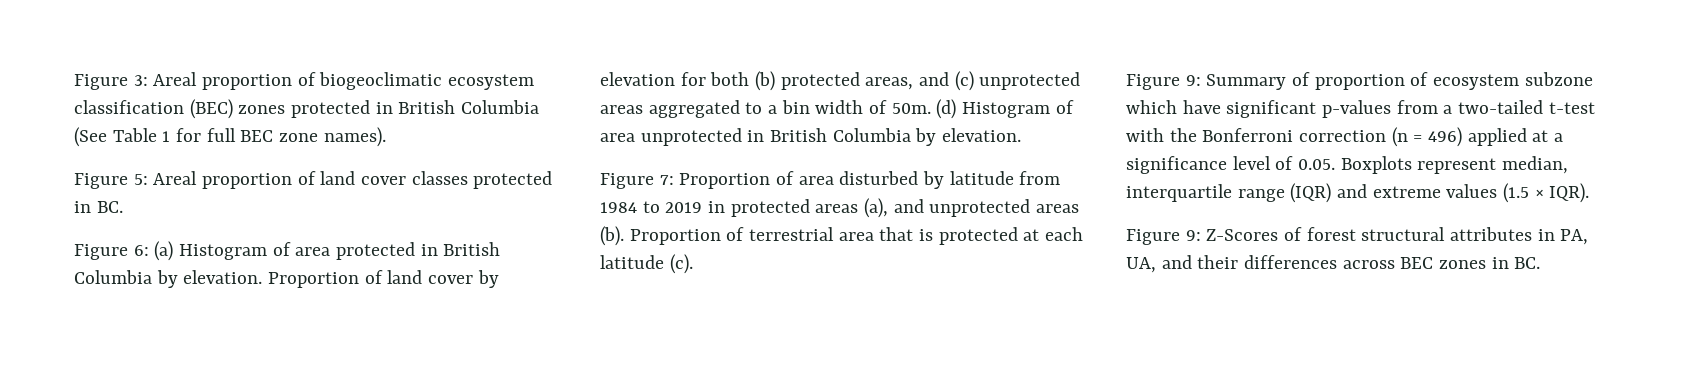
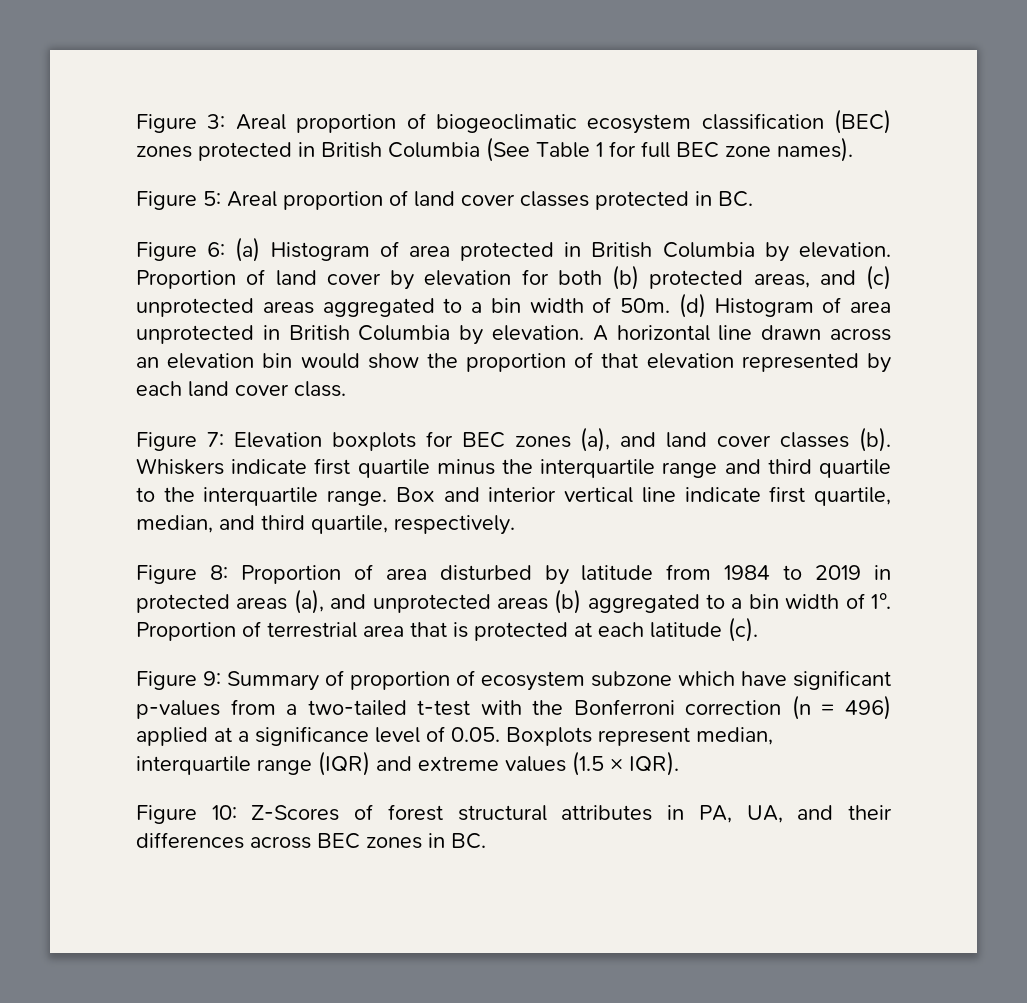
- (d) Histogram of area unprotected in British Columbia by elevation.
- Figure 7: Proportion of area disturbed by latitude from 1984 to 2019 in protected areas (a), and unprotected areas (b).
+ (d) Histogram of area unprotected in British Columbia by elevation. A horizontal line drawn across an elevation bin would show the proportion of that elevation represented by each land cover class.
+ Figure 7: Elevation boxplots for BEC zones (a), and land cover classes (b). Whiskers indicate first quartile minus the interquartile range and third quartile to the interquartile range. Box and interior vertical line indicate first quartile, median, and third quartile, respectively.
+ Figure 8: Proportion of area disturbed by latitude from 1984 to 2019 in protected areas (a), and unprotected areas (b) aggregated to a bin width of 1°.
- Figure 9: Z-Scores of forest structural attributes in PA, UA, and their differences across BEC zones in BC.
+ Figure 10: Z-Scores of forest structural attributes in PA, UA, and their differences across BEC zones in BC.

